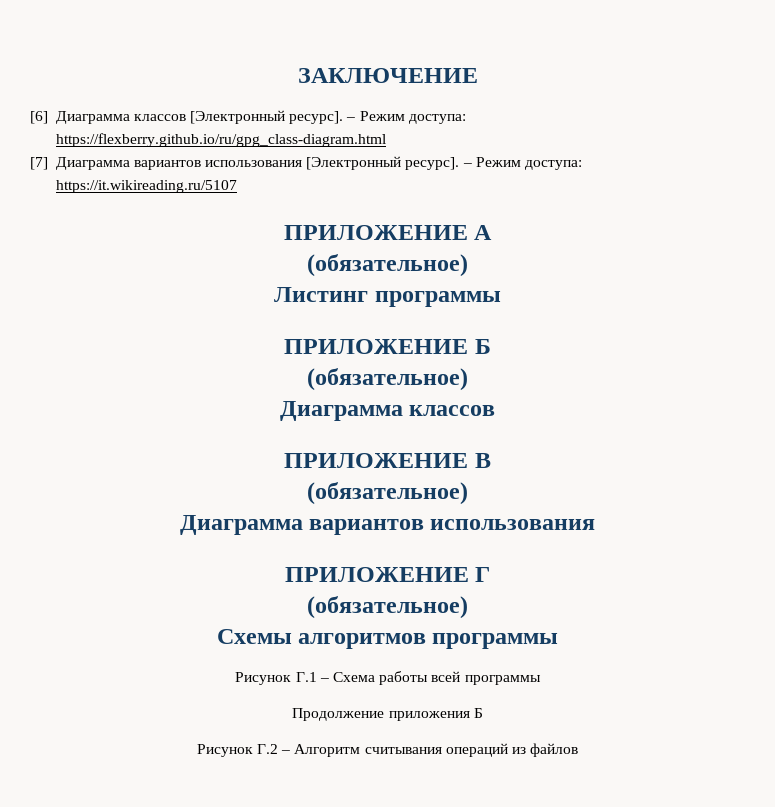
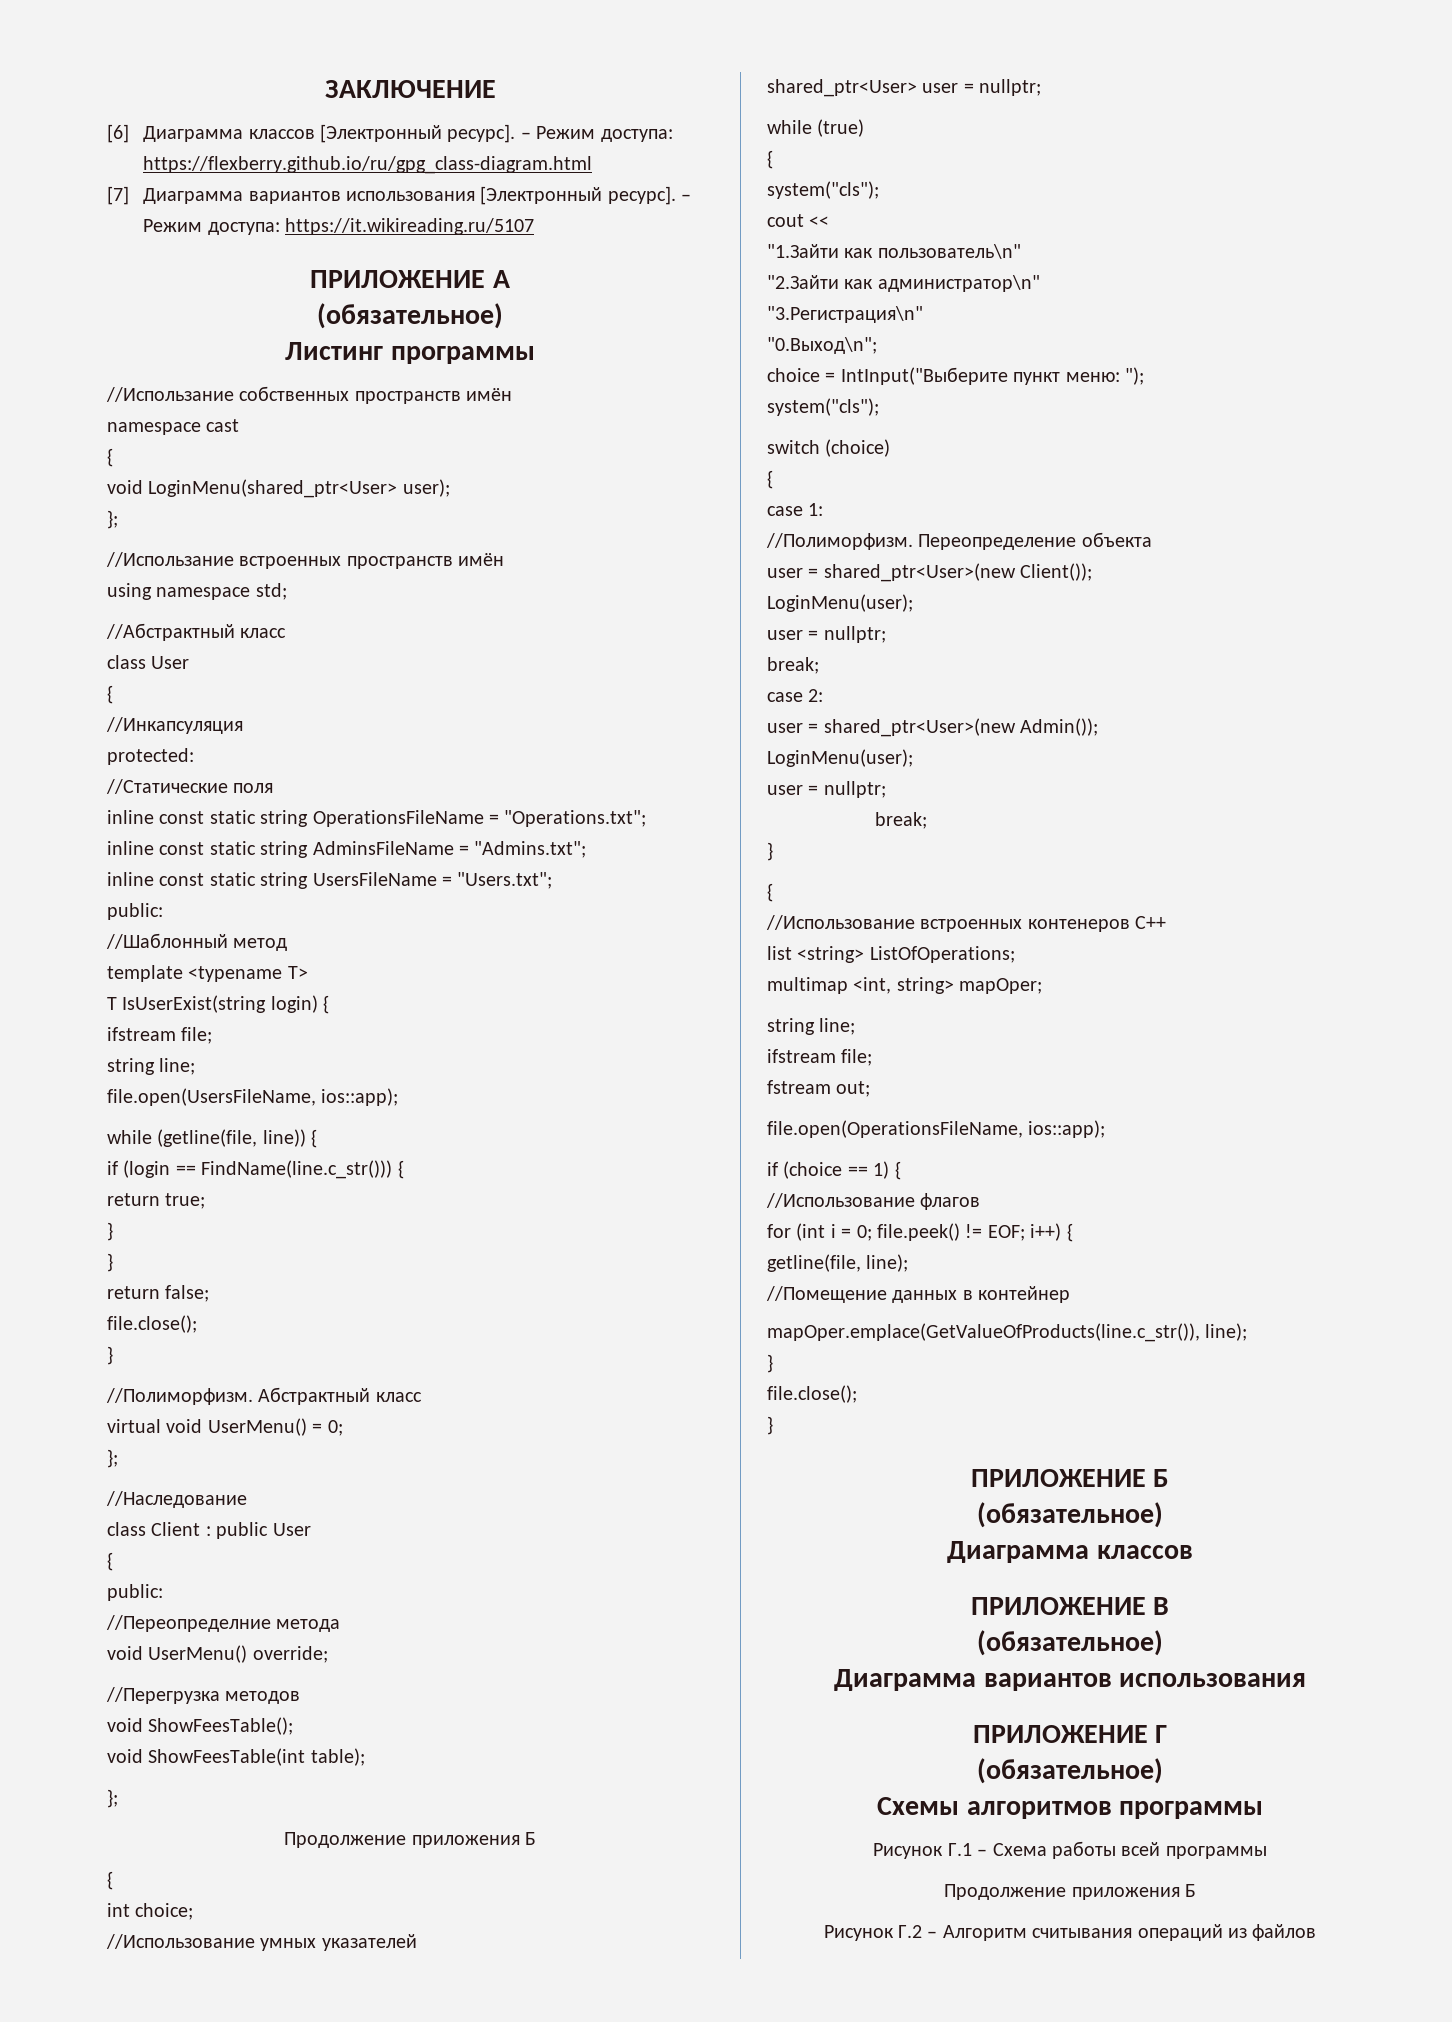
+ //Использание собственных пространств имён
+ namespace cast
+ {
+ void LoginMenu(shared_ptr<User> user);
+ };
+ //Использание встроенных пространств имён
+ using namespace std;
+ //Абстрактный класс
+ class User
+ {
+ //Инкапсуляция
+ protected:
+ //Статические поля
+ inline const static string OperationsFileName = "Operations.txt";
+ inline const static string AdminsFileName = "Admins.txt";
+ inline const static string UsersFileName = "Users.txt";
+ public:
+ //Шаблонный метод
+ template <typename T>
+ T IsUserExist(string login) {
+ ifstream file;
+ string line;
+ file.open(UsersFileName, ios::app);
+ while (getline(file, line)) {
+ if (login == FindName(line.c_str())) {
+ return true;
+ }
+ }
+ return false;
+ file.close();
+ }
+ //Полиморфизм. Абстрактный класс
+ virtual void UserMenu() = 0;
+ };
+ //Наследование
+ class Client : public User
+ {
+ public:
+ //Переопределние метода
+ void UserMenu() override;
+ //Перегрузка методов
+ void ShowFeesTable();
+ void ShowFeesTable(int table);
+ };
+ Продолжение приложения Б
+ {
+ int choice;
+ //Использование умных указателей
+ shared_ptr<User> user = nullptr;
+ while (true)
+ {
+ system("cls");
+ cout <<
+ "1.Зайти как пользователь\n"
+ "2.Зайти как администратор\n"
+ "3.Регистрация\n"
+ "0.Выход\n";
+ choice = IntInput("Выберите пункт меню: ");
+ system("cls");
+ switch (choice)
+ {
+ case 1:
+ //Полиморфизм. Переопределение объекта
+ user = shared_ptr<User>(new Client());
+ LoginMenu(user);
+ user = nullptr;
+ break;
+ case 2:
+ user = shared_ptr<User>(new Admin());
+ LoginMenu(user);
+ user = nullptr;
+ break;
+ }
+ {
+ //Использование встроенных контенеров C++
+ list <string> ListOfOperations;
+ multimap <int, string> mapOper;
+ string line;
+ ifstream file;
+ fstream out;
+ file.open(OperationsFileName, ios::app);
+ if (choice == 1) {
+ //Использование флагов
+ for (int i = 0; file.peek() != EOF; i++) {
+ getline(file, line);
+ //Помещение данных в контейнер
+ mapOper.emplace(GetValueOfProducts(line.c_str()), line);
+ }
+ file.close();
+ }

